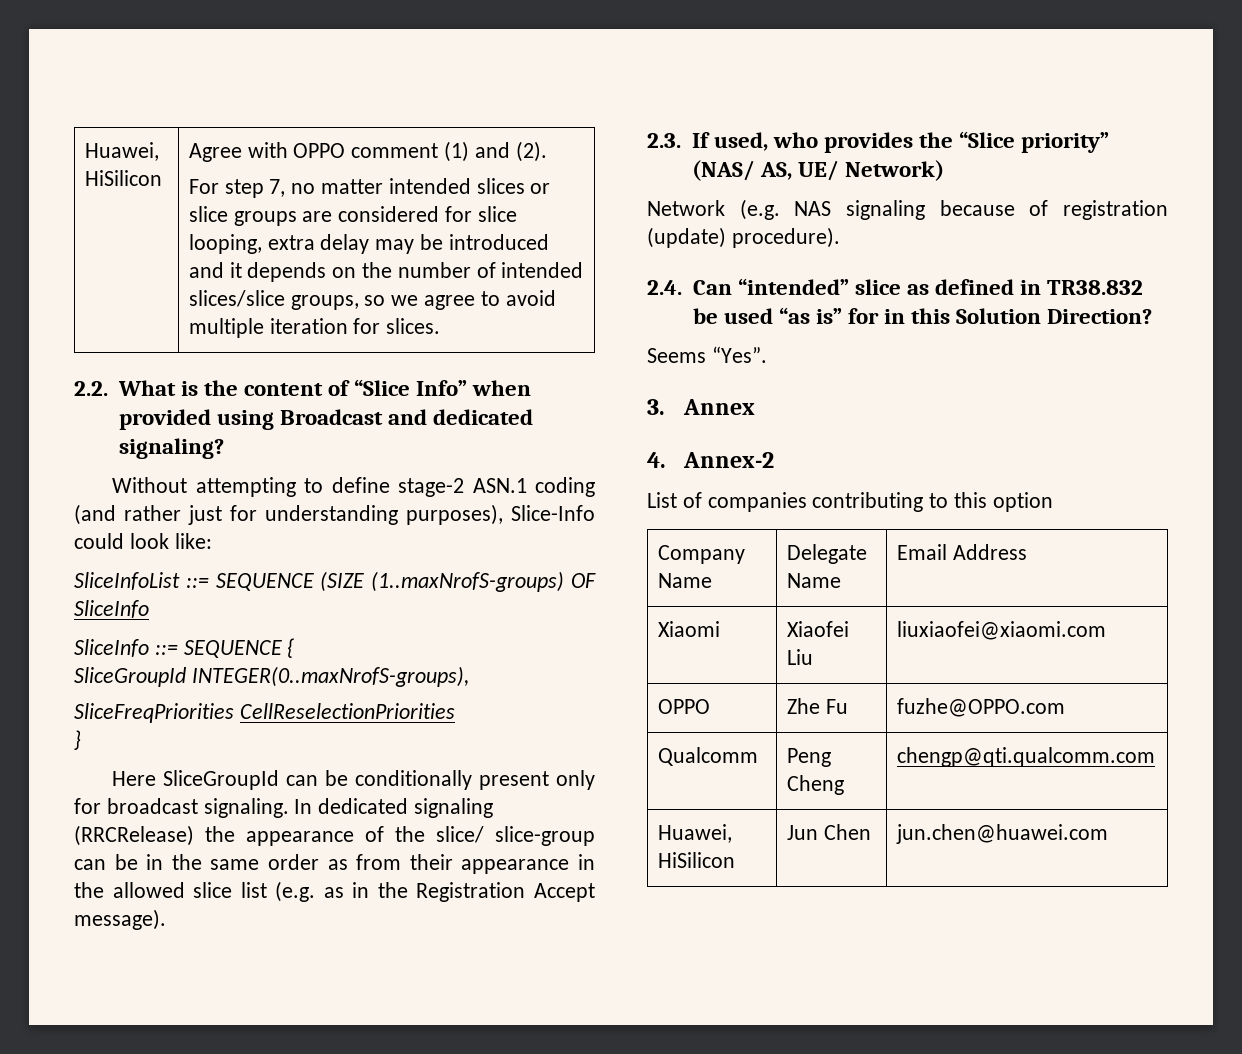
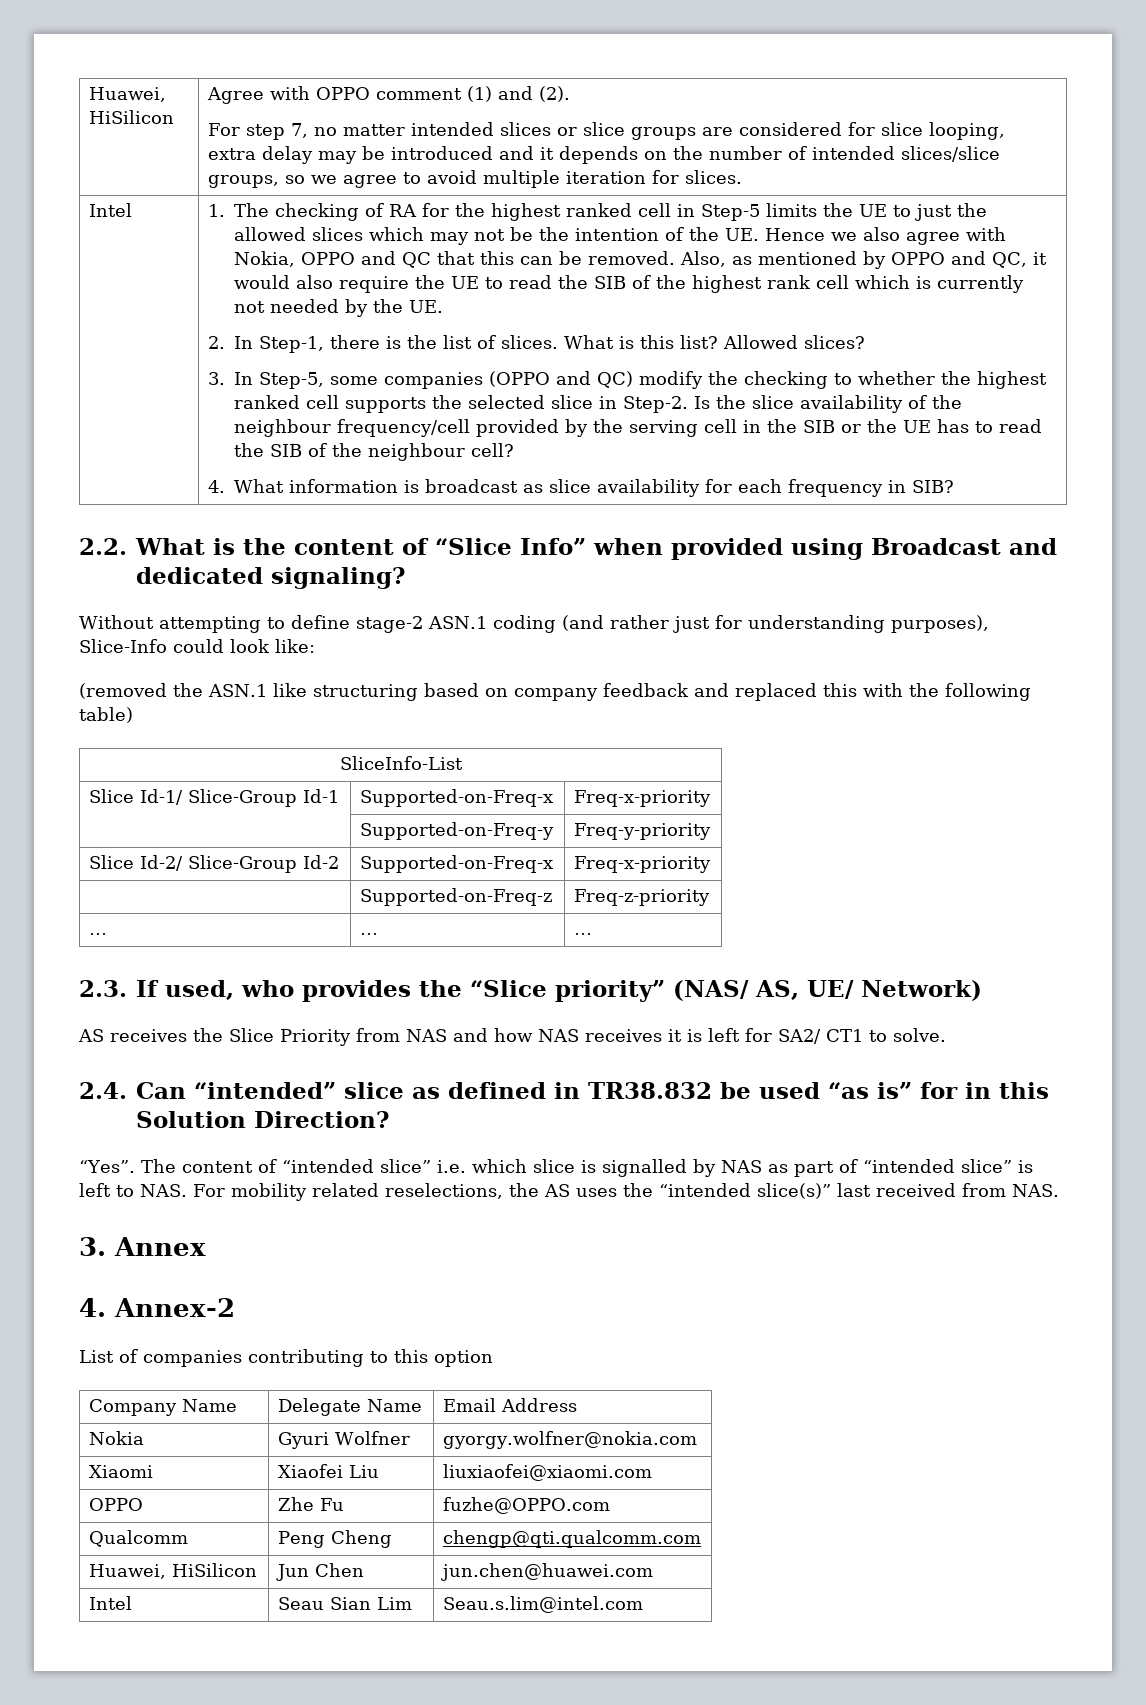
+ Intel | 1. The checking of RA for the highest ranked cell in Step-5 limits the UE to just the allowed slices which may not be the intention of the UE. Hence we also agree with Nokia, OPPO and QC that this can be removed. Also, as mentioned by OPPO and QC, it would also require the UE to read the SIB of the highest rank cell which is currently not needed by the UE.
+ 2. In Step-1, there is the list of slices. What is this list? Allowed slices?
+ 3. In Step-5, some companies (OPPO and QC) modify the checking to whether the highest ranked cell supports the selected slice in Step-2. Is the slice availability of the neighbour frequency/cell provided by the serving cell in the SIB or the UE has to read the SIB of the neighbour cell?
+ 4. What information is broadcast as slice availability for each frequency in SIB?
- SliceInfoList ::= SEQUENCE (SIZE (1..maxNrofS-groups) OF SliceInfo
- SliceInfo ::= SEQUENCE {
- SliceGroupId INTEGER(0..maxNrofS-groups),
- SliceFreqPriorities CellReselectionPriorities
- }
- Here SliceGroupId can be conditionally present only for broadcast signaling. In dedicated signaling (RRCRelease) the appearance of the slice/ slice-group can be in the same order as from their appearance in the allowed slice list (e.g. as in the Registration Accept message).
+ (removed the ASN.1 like structuring based on company feedback and replaced this with the following table)
+ SliceInfo-List
+ Slice Id-1/ Slice-Group Id-1 | Supported-on-Freq-x | Freq-x-priority
+ | Supported-on-Freq-y | Freq-y-priority
+ Slice Id-2/ Slice-Group Id-2 | Supported-on-Freq-x | Freq-x-priority
+ | Supported-on-Freq-z | Freq-z-priority
+ … | … | …
- Network (e.g. NAS signaling because of registration (update) procedure).
+ AS receives the Slice Priority from NAS and how NAS receives it is left for SA2/ CT1 to solve.
- Seems “Yes”.
+ “Yes”. The content of “intended slice” i.e. which slice is signalled by NAS as part of “intended slice” is left to NAS. For mobility related reselections, the AS uses the “intended slice(s)” last received from NAS.
+ Nokia | Gyuri Wolfner | gyorgy.wolfner@nokia.com
+ Intel | Seau Sian Lim | Seau.s.lim@intel.com

